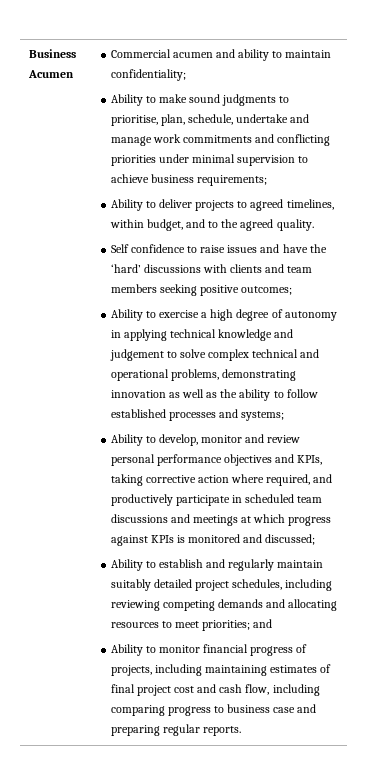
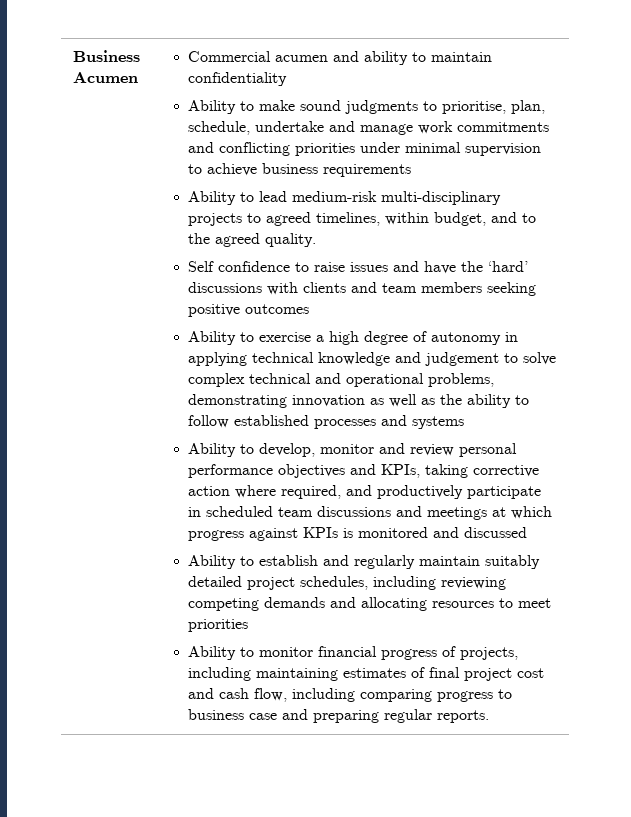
- Commercial acumen and ability to maintain confidentiality;
+ Commercial acumen and ability to maintain confidentiality
- Ability to make sound judgments to prioritise, plan, schedule, undertake and manage work commitments and conflicting priorities under minimal supervision to achieve business requirements;
- Ability to deliver projects to agreed timelines, within budget, and to the agreed quality.
+ Ability to make sound judgments to prioritise, plan, schedule, undertake and manage work commitments and conflicting priorities under minimal supervision to achieve business requirements
+ Ability to lead medium-risk multi-disciplinary projects to agreed timelines, within budget, and to the agreed quality.
- Self confidence to raise issues and have the ‘hard’ discussions with clients and team members seeking positive outcomes;
+ Self confidence to raise issues and have the ‘hard’ discussions with clients and team members seeking positive outcomes
- Ability to exercise a high degree of autonomy in applying technical knowledge and judgement to solve complex technical and operational problems, demonstrating innovation as well as the ability to follow established processes and systems;
+ Ability to exercise a high degree of autonomy in applying technical knowledge and judgement to solve complex technical and operational problems, demonstrating innovation as well as the ability to follow established processes and systems
- Ability to develop, monitor and review personal performance objectives and KPIs, taking corrective action where required, and productively participate in scheduled team discussions and meetings at which progress against KPIs is monitored and discussed;
+ Ability to develop, monitor and review personal performance objectives and KPIs, taking corrective action where required, and productively participate in scheduled team discussions and meetings at which progress against KPIs is monitored and discussed
- Ability to establish and regularly maintain suitably detailed project schedules, including reviewing competing demands and allocating resources to meet priorities; and
+ Ability to establish and regularly maintain suitably detailed project schedules, including reviewing competing demands and allocating resources to meet priorities

